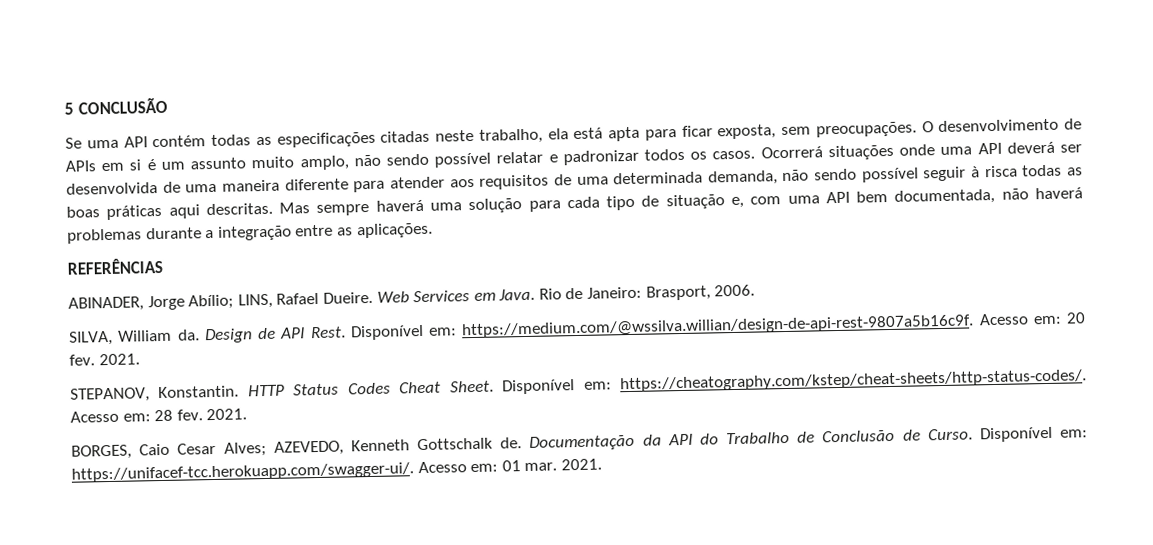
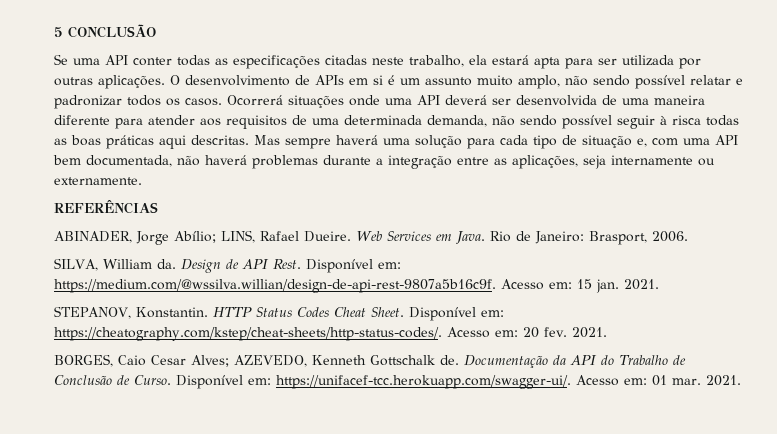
- Se uma API contém todas as especificações citadas neste trabalho, ela está apta para ficar exposta, sem preocupações.
+ Se uma API conter todas as especificações citadas neste trabalho, ela estará apta para ser utilizada por outras aplicações.
- Mas sempre haverá uma solução para cada tipo de situação e, com uma API bem documentada, não haverá problemas durante a integração entre as aplicações.
+ Mas sempre haverá uma solução para cada tipo de situação e, com uma API bem documentada, não haverá problemas durante a integração entre as aplicações, seja internamente ou externamente.
- Disponível em: https://medium.com/@wssilva.willian/design-de-api-rest-9807a5b16c9f. Acesso em: 20 fev.
+ Disponível em: https://medium.com/@wssilva.willian/design-de-api-rest-9807a5b16c9f. Acesso em: 15 jan.
- Disponível em: https://cheatography.com/kstep/cheat-sheets/http-status-codes/. Acesso em: 28 fev.
+ Disponível em: https://cheatography.com/kstep/cheat-sheets/http-status-codes/. Acesso em: 20 fev.

